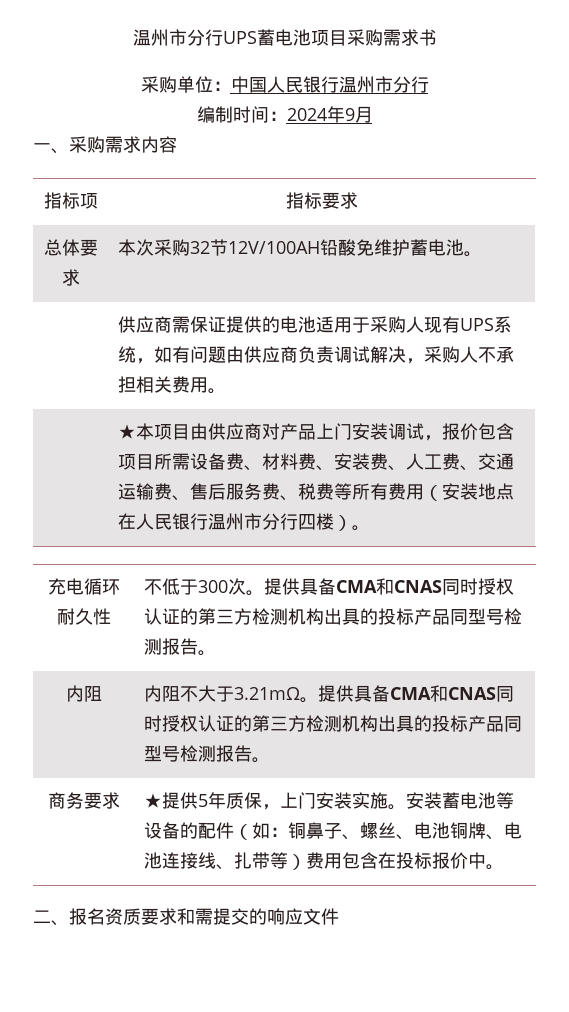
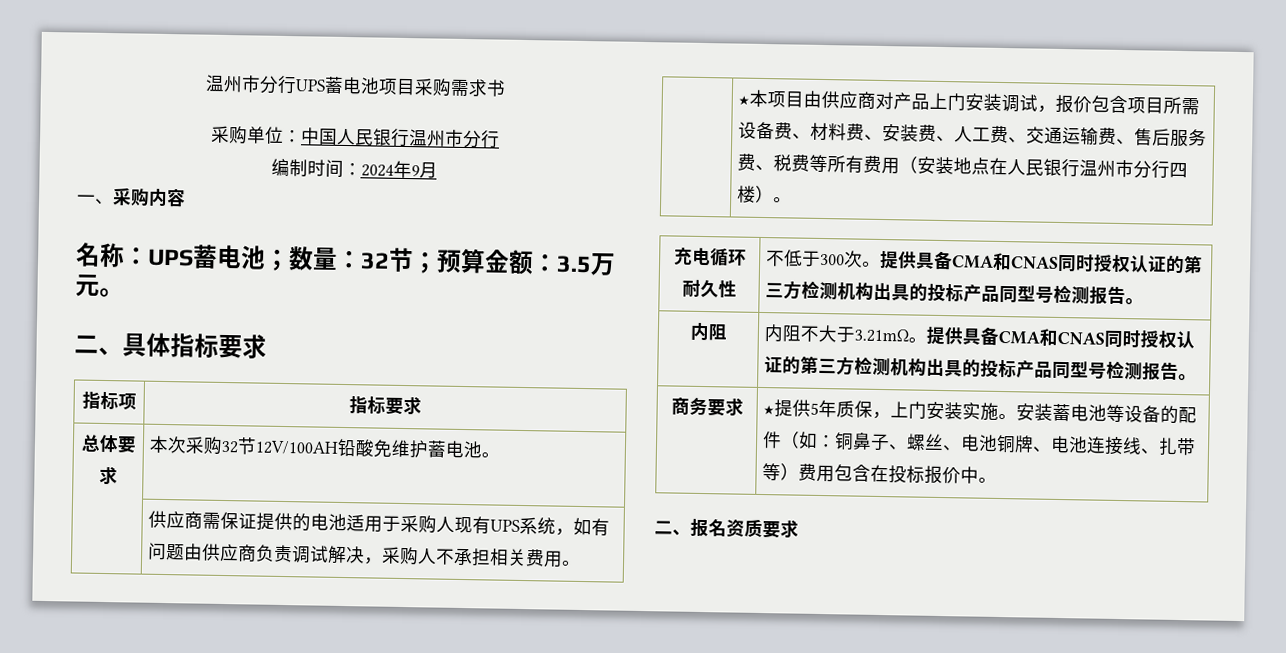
- 一、采购需求内容
+ 一、采购内容
+ 名称：UPS蓄电池；数量：32节；预算金额：3.5万元。
+ 二、具体指标要求
- 二、报名资质要求和需提交的响应文件
+ 二、报名资质要求

